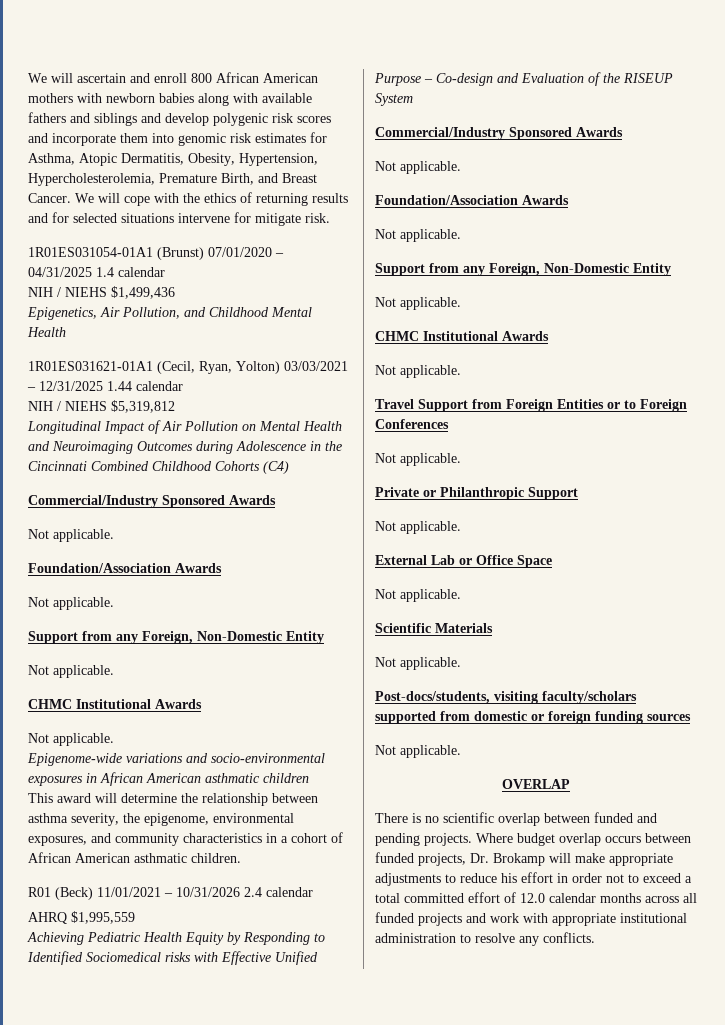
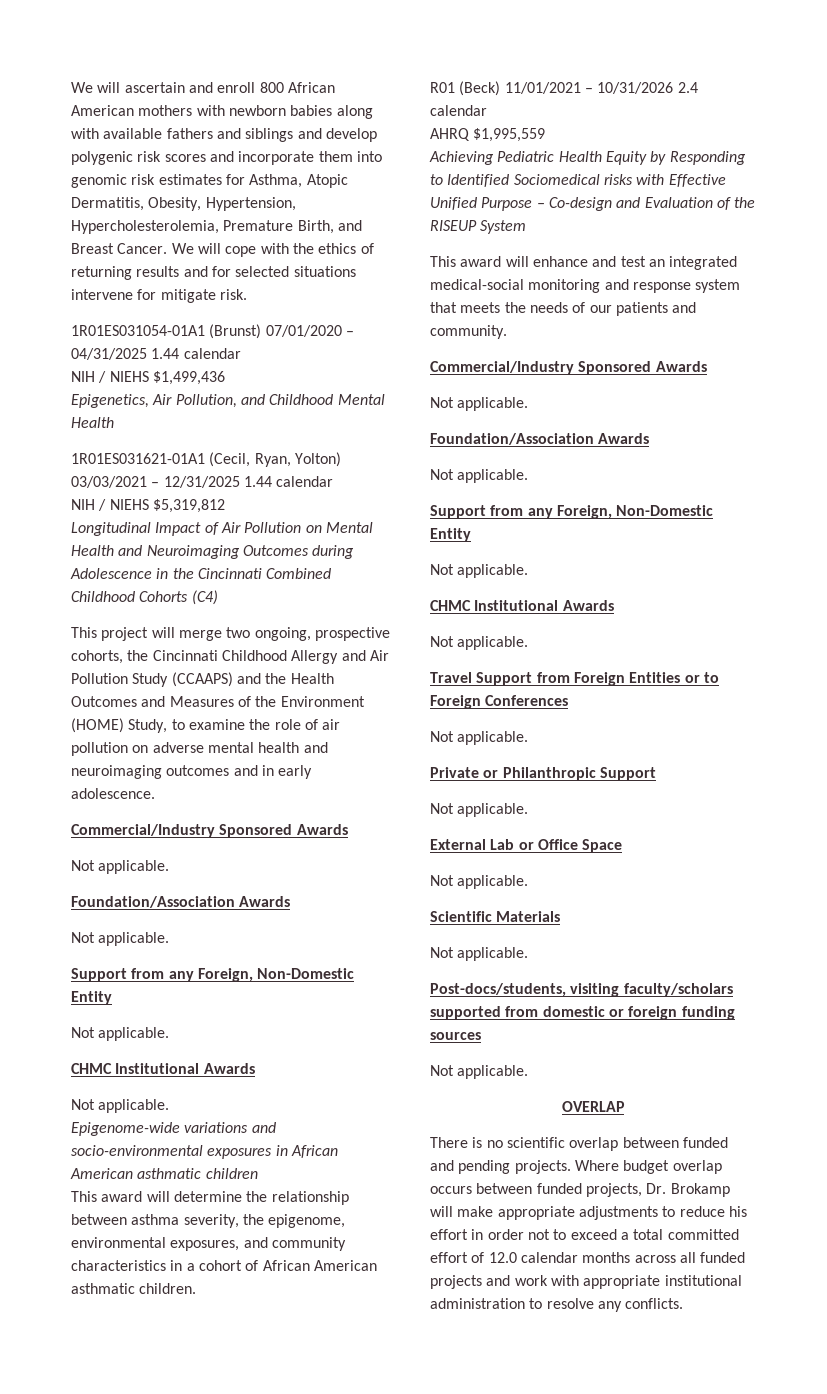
- 1R01ES031054-01A1 (Brunst) 07/01/2020 – 04/31/2025 1.4 calendar
+ 1R01ES031054-01A1 (Brunst) 07/01/2020 – 04/31/2025 1.44 calendar
+ This project will merge two ongoing, prospective cohorts, the Cincinnati Childhood Allergy and Air Pollution Study (CCAAPS) and the Health Outcomes and Measures of the Environment (HOME) Study, to examine the role of air pollution on adverse mental health and neuroimaging outcomes and in early adolescence.
+ This award will enhance and test an integrated medical-social monitoring and response system that meets the needs of our patients and community.

